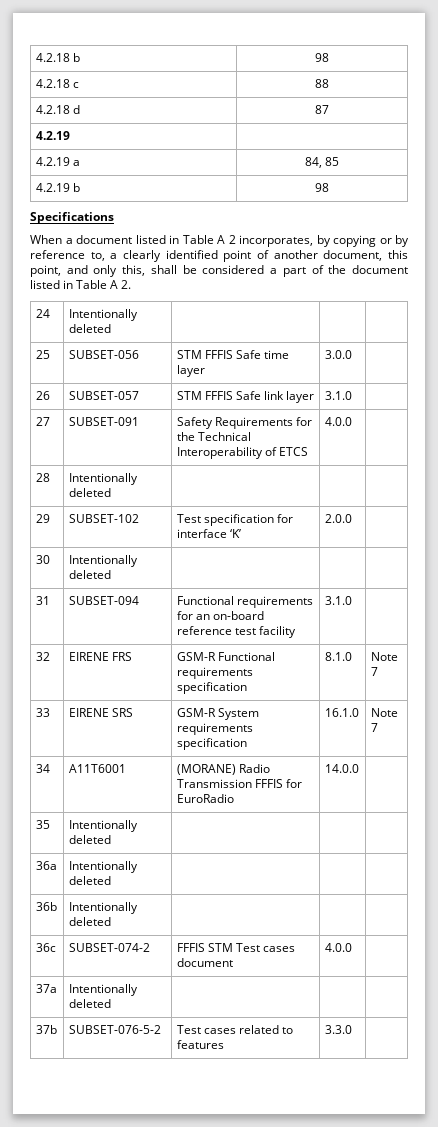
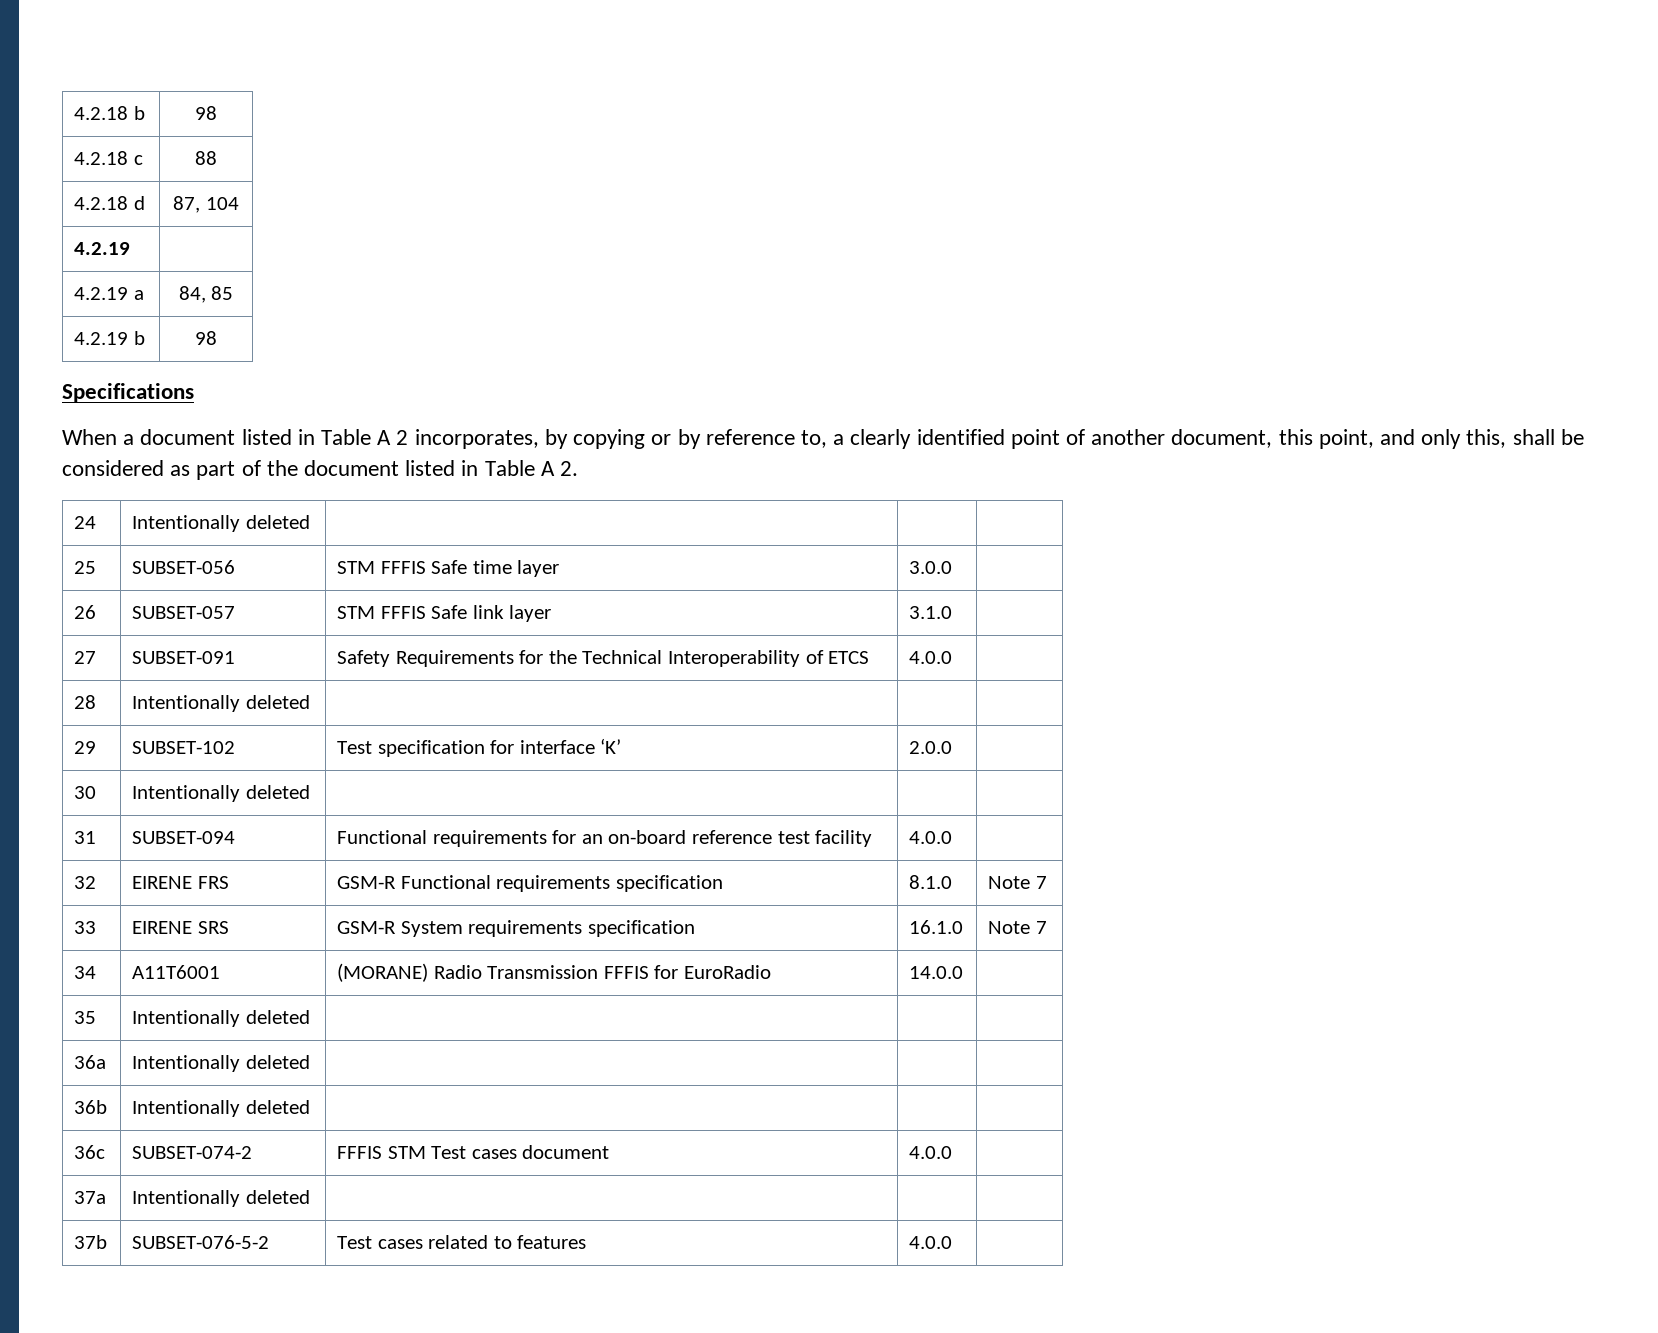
- 4.2.18 d | 87
+ 4.2.18 d | 87, 104
- When a document listed in Table A 2 incorporates, by copying or by reference to, a clearly identified point of another document, this point, and only this, shall be considered a part of the document listed in Table A 2.
+ When a document listed in Table A 2 incorporates, by copying or by reference to, a clearly identified point of another document, this point, and only this, shall be considered as part of the document listed in Table A 2.
- 31 | SUBSET-094 | Functional requirements for an on-board reference test facility | 3.1.0 |
+ 31 | SUBSET-094 | Functional requirements for an on-board reference test facility | 4.0.0 |
- 37b | SUBSET-076-5-2 | Test cases related to features | 3.3.0 |
+ 37b | SUBSET-076-5-2 | Test cases related to features | 4.0.0 |

